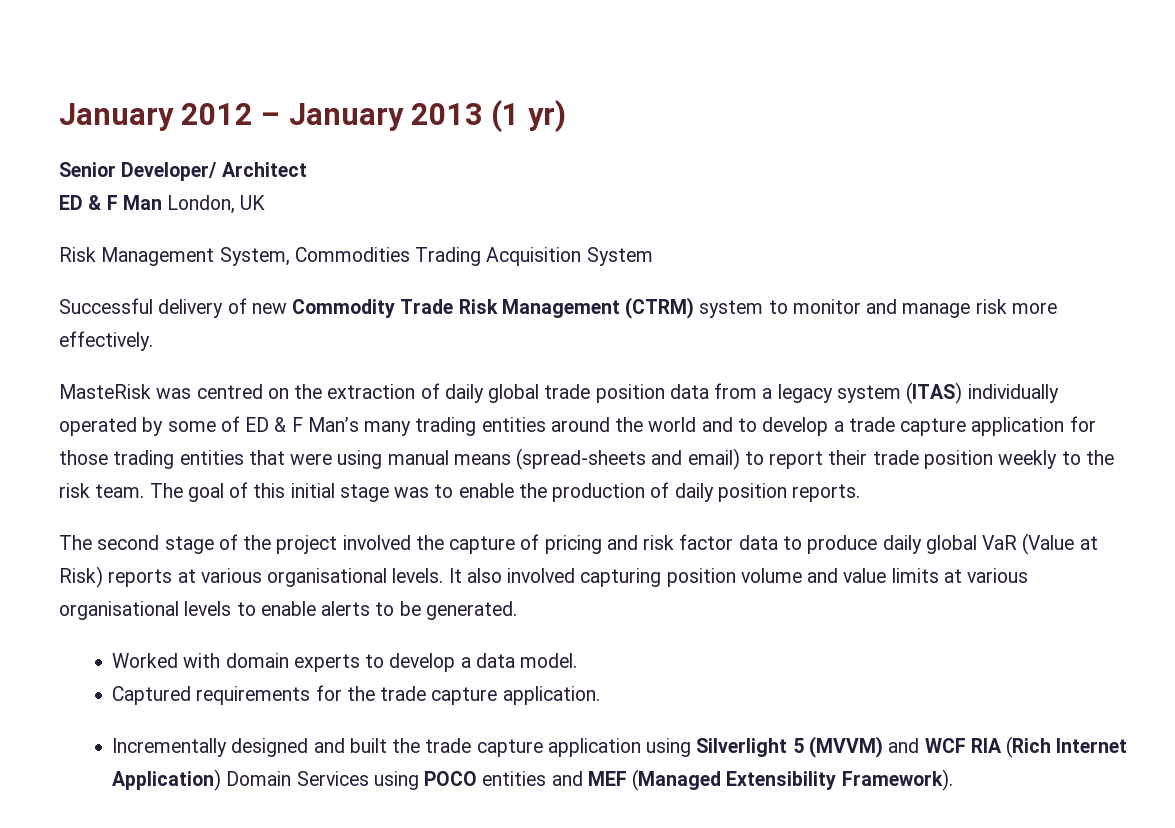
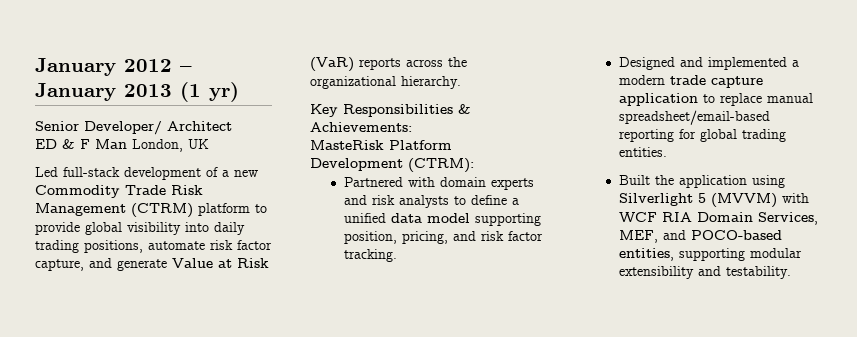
- Risk Management System, Commodities Trading Acquisition System
- Successful delivery of new Commodity Trade Risk Management (CTRM) system to monitor and manage risk more effectively.
- MasteRisk was centred on the extraction of daily global trade position data from a legacy system (ITAS) individually operated by some of ED & F Man’s many trading entities around the world and to develop a trade capture application for those trading entities that were using manual means (spread-sheets and email) to report their trade position weekly to the risk team. The goal of this initial stage was to enable the production of daily position reports.
- The second stage of the project involved the capture of pricing and risk factor data to produce daily global VaR (Value at Risk) reports at various organisational levels. It also involved capturing position volume and value limits at various organisational levels to enable alerts to be generated.
- Worked with domain experts to develop a data model.
- Captured requirements for the trade capture application.
- Incrementally designed and built the trade capture application using Silverlight 5 (MVVM) and WCF RIA (Rich Internet Application) Domain Services using POCO entities and MEF (Managed Extensibility Framework).
+ Led full-stack development of a new Commodity Trade Risk Management (CTRM) platform to provide global visibility into daily trading positions, automate risk factor capture, and generate Value at Risk (VaR) reports across the organizational hierarchy.
+ Key Responsibilities & Achievements:
+ MasteRisk Platform Development (CTRM):
+ Partnered with domain experts and risk analysts to define a unified data model supporting position, pricing, and risk factor tracking.
+ Designed and implemented a modern trade capture application to replace manual spreadsheet/email-based reporting for global trading entities.
+ Built the application using Silverlight 5 (MVVM) with WCF RIA Domain Services, MEF, and POCO-based entities, supporting modular extensibility and testability.

